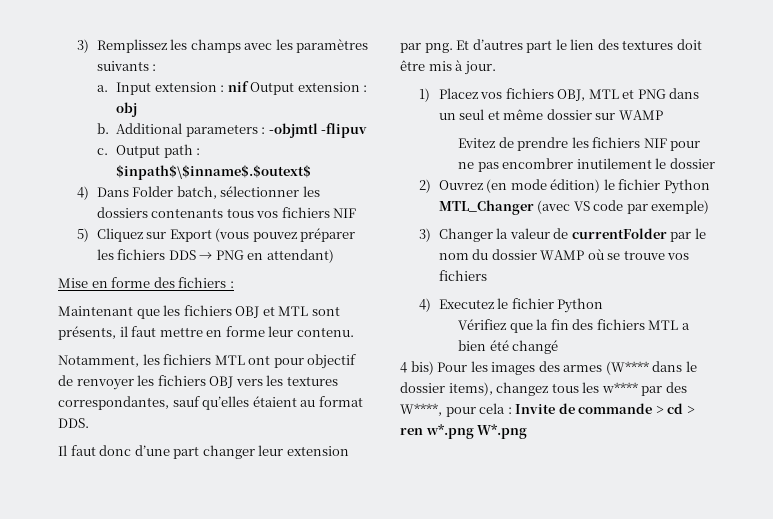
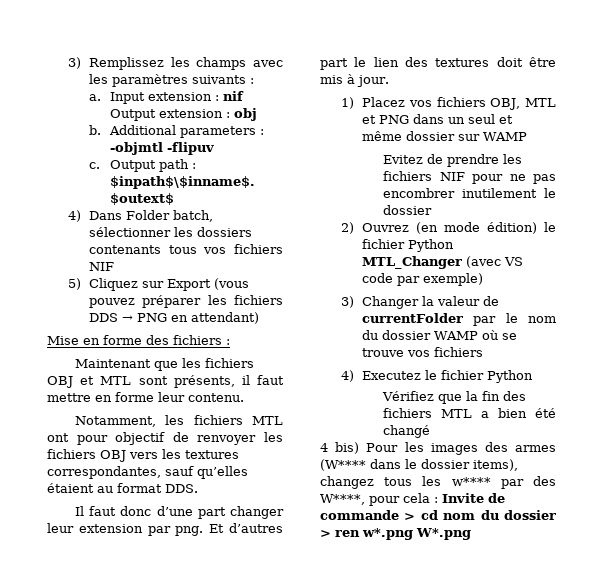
- 4 bis) Pour les images des armes (W**** dans le dossier items), changez tous les w**** par des W****, pour cela : Invite de commande > cd > ren w*.png W*.png
+ 4 bis) Pour les images des armes (W**** dans le dossier items), changez tous les w**** par des W****, pour cela : Invite de commande > cd nom du dossier > ren w*.png W*.png

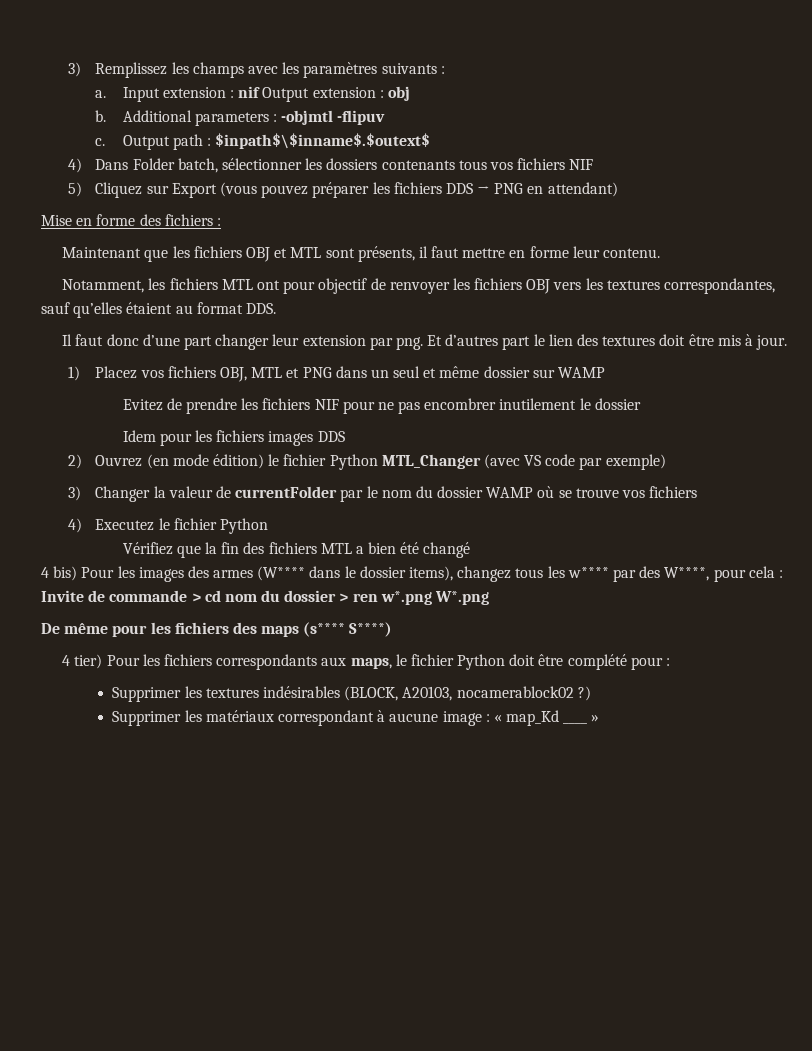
+ Idem pour les fichiers images DDS
+ De même pour les fichiers des maps (s**** S****)
+ 4 tier) Pour les fichiers correspondants aux maps, le fichier Python doit être complété pour :
+ Supprimer les textures indésirables (BLOCK, A20103, nocamerablock02 ?)
+ Supprimer les matériaux correspondant à aucune image : « map_Kd ____ »

